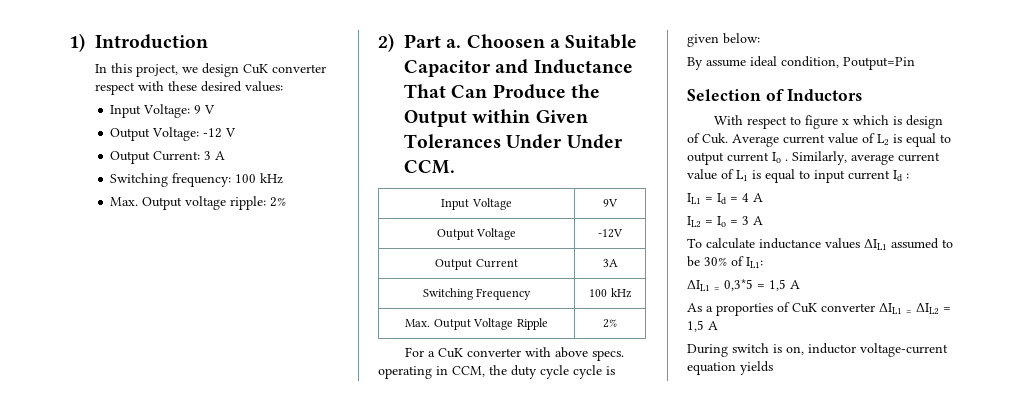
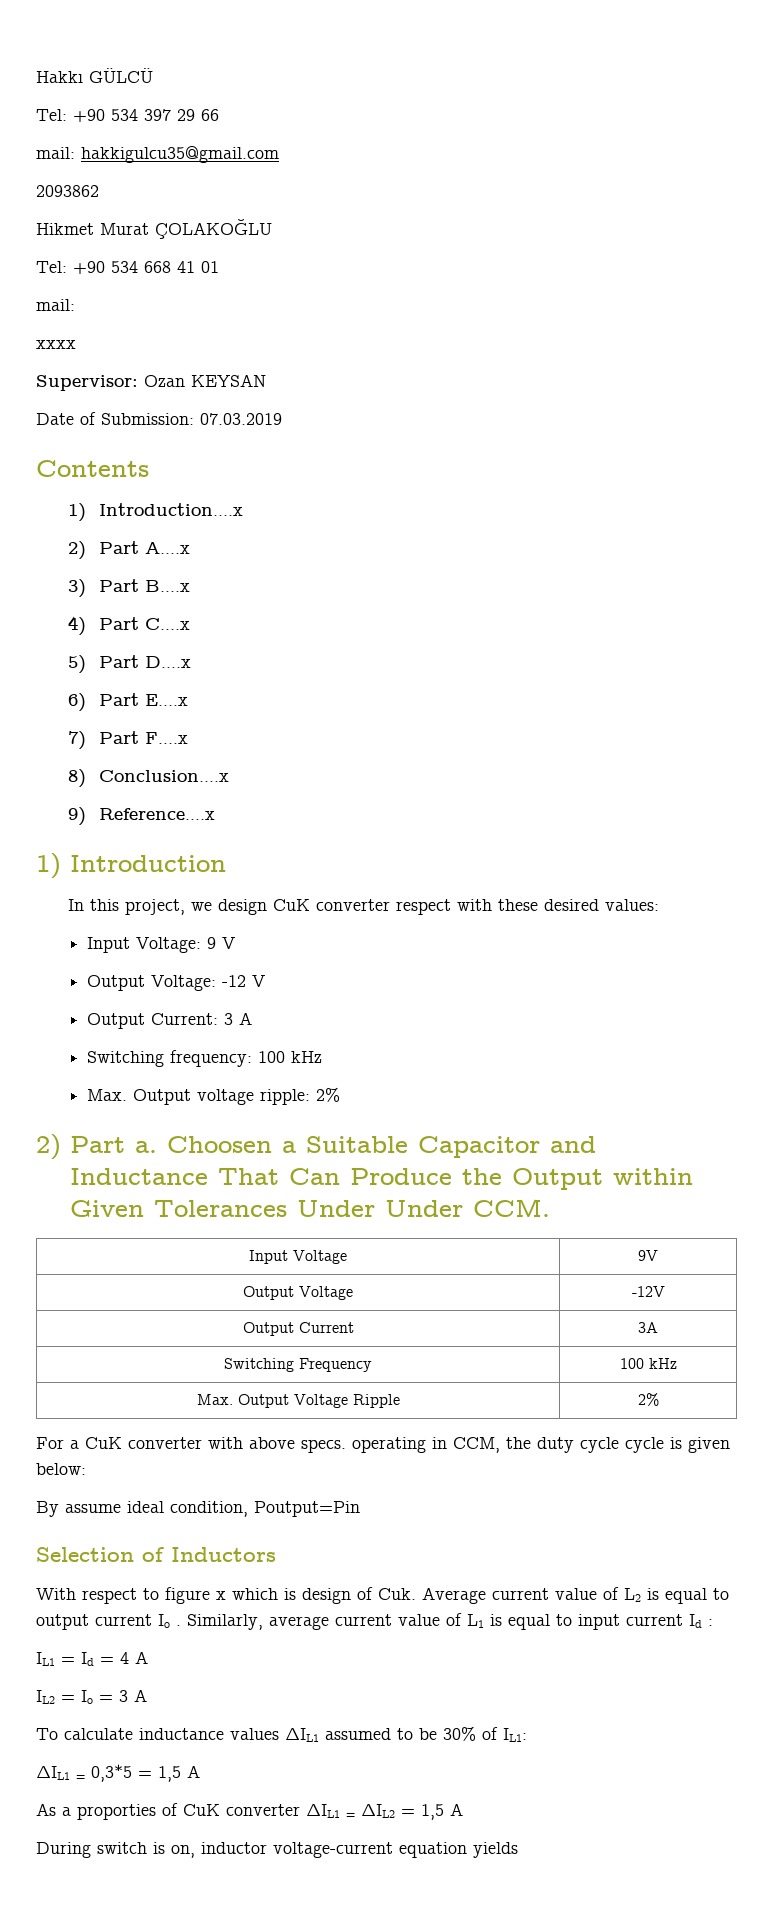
+ Hakkı GÜLCÜ
+ Tel: +90 534 397 29 66
+ mail: hakkigulcu35@gmail.com
+ 2093862
+ Hikmet Murat ÇOLAKOĞLU
+ Tel: +90 534 668 41 01
+ mail:
+ xxxx
+ Supervisor: Ozan KEYSAN
+ Date of Submission: 07.03.2019
+ Contents
+ 1) Introduction....x
+ 2) Part A....x
+ 3) Part B....x
+ 4) Part C....x
+ 5) Part D....x
+ 6) Part E....x
+ 7) Part F....x
+ 8) Conclusion....x
+ 9) Reference....x

